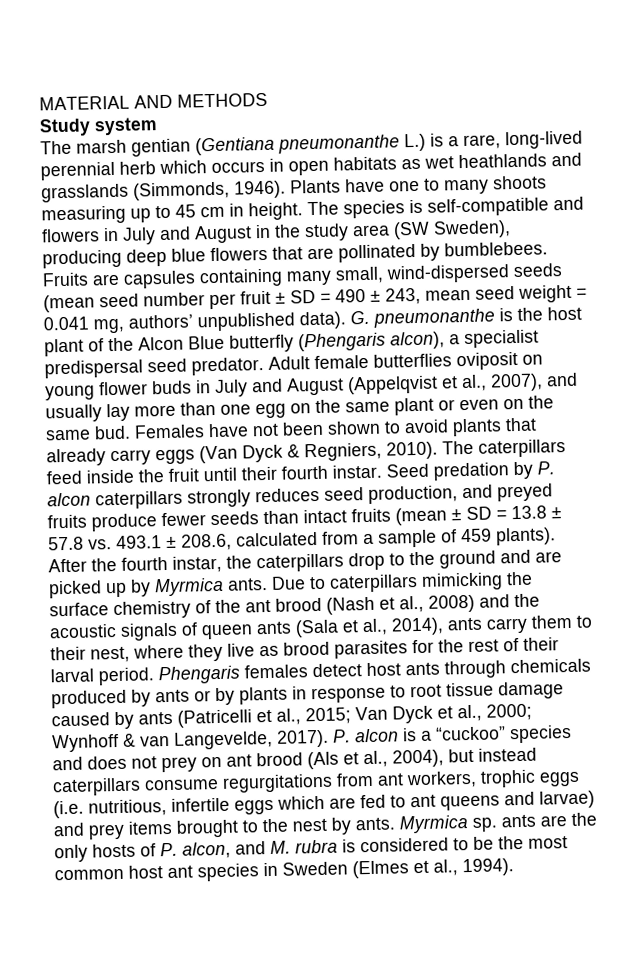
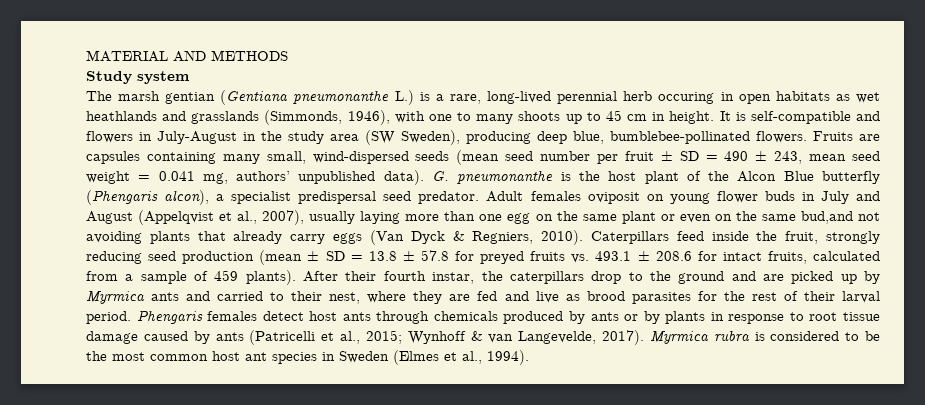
- The marsh gentian (Gentiana pneumonanthe L.) is a rare, long-lived perennial herb which occurs in open habitats as wet heathlands and grasslands (Simmonds, 1946). Plants have one to many shoots measuring up to 45 cm in height.
+ The marsh gentian (Gentiana pneumonanthe L.) is a rare, long-lived perennial herb occuring in open habitats as wet heathlands and grasslands (Simmonds, 1946), with one to many shoots up to 45 cm in height.
- The species is self-compatible and flowers in July and August in the study area (SW Sweden), producing deep blue flowers that are pollinated by bumblebees.
+ It is self-compatible and flowers in July-August in the study area (SW Sweden), producing deep blue, bumblebee-pollinated flowers.
- Adult female butterflies oviposit on young flower buds in July and August (Appelqvist et al., 2007), and usually lay more than one egg on the same plant or even on the same bud. Females have not been shown to avoid plants that already carry eggs (Van Dyck & Regniers, 2010).
+ Adult females oviposit on young flower buds in July and August (Appelqvist et al., 2007), usually laying more than one egg on the same plant or even on the same bud,and not avoiding plants that already carry eggs (Van Dyck & Regniers, 2010).
- The caterpillars feed inside the fruit until their fourth instar. Seed predation by P. alcon caterpillars strongly reduces seed production, and preyed fruits produce fewer seeds than intact fruits (mean ± SD = 13.8 ± 57.8 vs. 493.1 ± 208.6, calculated from a sample of 459 plants).
+ Caterpillars feed inside the fruit, strongly reducing seed production (mean ± SD = 13.8 ± 57.8 for preyed fruits vs. 493.1 ± 208.6 for intact fruits, calculated from a sample of 459 plants).
- After the fourth instar, the caterpillars drop to the ground and are picked up by Myrmica ants. Due to caterpillars mimicking the surface chemistry of the ant brood (Nash et al., 2008) and the acoustic signals of queen ants (Sala et al., 2014), ants carry them to their nest, where they live as brood parasites for the rest of their larval period.
+ After their fourth instar, the caterpillars drop to the ground and are picked up by Myrmica ants and carried to their nest, where they are fed and live as brood parasites for the rest of their larval period.
- Phengaris females detect host ants through chemicals produced by ants or by plants in response to root tissue damage caused by ants (Patricelli et al., 2015; Van Dyck et al., 2000; Wynhoff & van Langevelde, 2017).
+ Phengaris females detect host ants through chemicals produced by ants or by plants in response to root tissue damage caused by ants (Patricelli et al., 2015; Wynhoff & van Langevelde, 2017).
- P. alcon is a “cuckoo” species and does not prey on ant brood (Als et al., 2004), but instead caterpillars consume regurgitations from ant workers, trophic eggs (i.e. nutritious, infertile eggs which are fed to ant queens and larvae) and prey items brought to the nest by ants. Myrmica sp. ants are the only hosts of P. alcon, and M. rubra is considered to be the most common host ant species in Sweden (Elmes et al., 1994).
+ Myrmica rubra is considered to be the most common host ant species in Sweden (Elmes et al., 1994).

